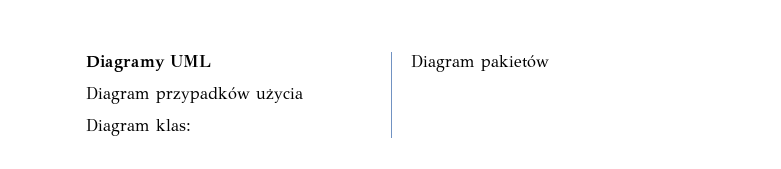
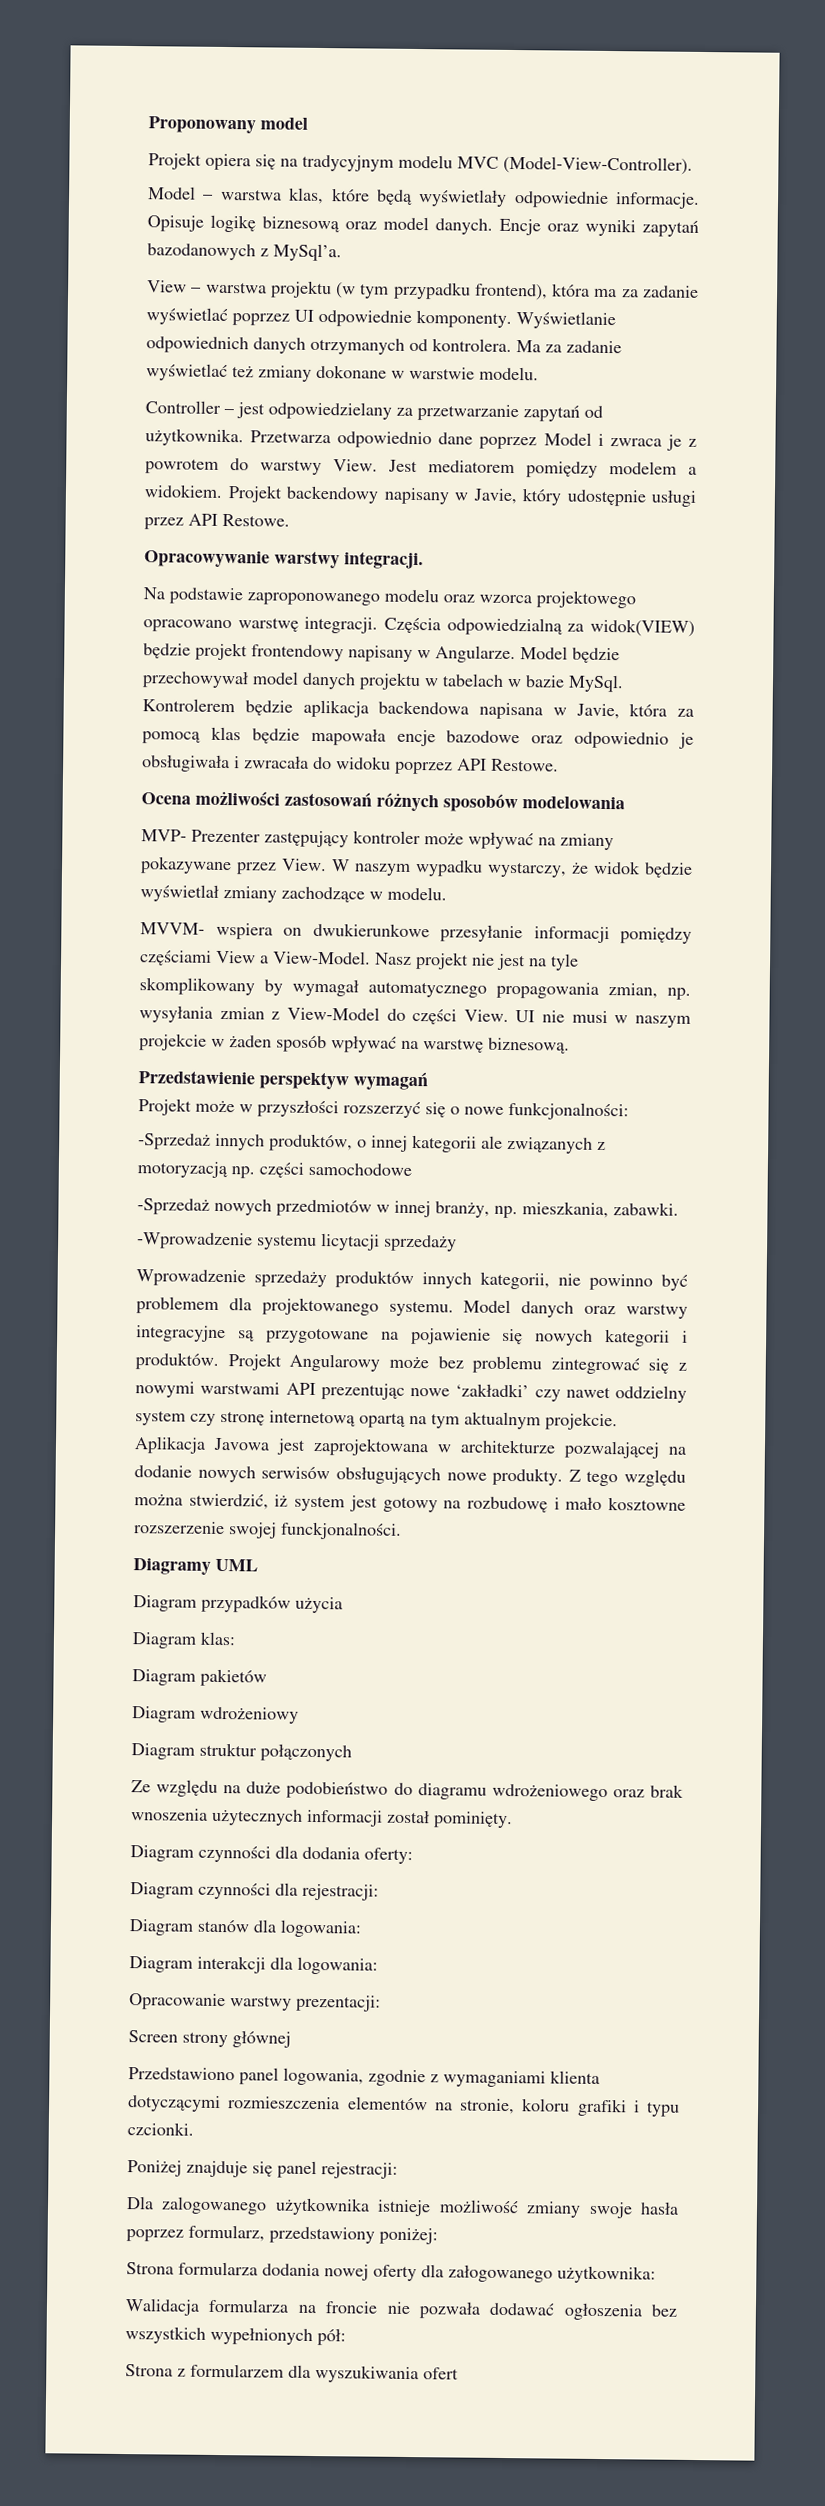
+ Proponowany model
+ Projekt opiera się na tradycyjnym modelu MVC (Model-View-Controller).
+ Model – warstwa klas, które będą wyświetlały odpowiednie informacje. Opisuje logikę biznesową oraz model danych. Encje oraz wyniki zapytań bazodanowych z MySql’a.
+ View – warstwa projektu (w tym przypadku frontend), która ma za zadanie wyświetlać poprzez UI odpowiednie komponenty. Wyświetlanie odpowiednich danych otrzymanych od kontrolera. Ma za zadanie wyświetlać też zmiany dokonane w warstwie modelu.
+ Controller – jest odpowiedzielany za przetwarzanie zapytań od użytkownika. Przetwarza odpowiednio dane poprzez Model i zwraca je z powrotem do warstwy View. Jest mediatorem pomiędzy modelem a widokiem. Projekt backendowy napisany w Javie, który udostępnie usługi przez API Restowe.
+ Opracowywanie warstwy integracji.
+ Na podstawie zaproponowanego modelu oraz wzorca projektowego opracowano warstwę integracji. Częścia odpowiedzialną za widok(VIEW) będzie projekt frontendowy napisany w Angularze. Model będzie przechowywał model danych projektu w tabelach w bazie MySql. Kontrolerem będzie aplikacja backendowa napisana w Javie, która za pomocą klas będzie mapowała encje bazodowe oraz odpowiednio je obsługiwała i zwracała do widoku poprzez API Restowe.
+ Ocena możliwości zastosowań różnych sposobów modelowania
+ MVP- Prezenter zastępujący kontroler może wpływać na zmiany pokazywane przez View. W naszym wypadku wystarczy, że widok będzie wyświetlał zmiany zachodzące w modelu.
+ MVVM- wspiera on dwukierunkowe przesyłanie informacji pomiędzy częściami View a View-Model. Nasz projekt nie jest na tyle skomplikowany by wymagał automatycznego propagowania zmian, np. wysyłania zmian z View-Model do części View. UI nie musi w naszym projekcie w żaden sposób wpływać na warstwę biznesową.
+ Przedstawienie perspektyw wymagań
+ Projekt może w przyszłości rozszerzyć się o nowe funkcjonalności:
+ -Sprzedaż innych produktów, o innej kategorii ale związanych z motoryzacją np. części samochodowe
+ -Sprzedaż nowych przedmiotów w innej branży, np. mieszkania, zabawki.
+ -Wprowadzenie systemu licytacji sprzedaży
+ Wprowadzenie sprzedaży produktów innych kategorii, nie powinno być problemem dla projektowanego systemu. Model danych oraz warstwy integracyjne są przygotowane na pojawienie się nowych kategorii i produktów. Projekt Angularowy może bez problemu zintegrować się z nowymi warstwami API prezentując nowe ‘zakładki’ czy nawet oddzielny system czy stronę internetową opartą na tym aktualnym projekcie. Aplikacja Javowa jest zaprojektowana w architekturze pozwalającej na dodanie nowych serwisów obsługujących nowe produkty. Z tego względu można stwierdzić, iż system jest gotowy na rozbudowę i mało kosztowne rozszerzenie swojej funckjonalności.
+ Diagram wdrożeniowy
+ Diagram struktur połączonych
+ Ze względu na duże podobieństwo do diagramu wdrożeniowego oraz brak wnoszenia użytecznych informacji został pominięty.
+ Diagram czynności dla dodania oferty:
+ Diagram czynności dla rejestracji:
+ Diagram stanów dla logowania:
+ Diagram interakcji dla logowania:
+ Opracowanie warstwy prezentacji:
+ Screen strony głównej
+ Przedstawiono panel logowania, zgodnie z wymaganiami klienta dotyczącymi rozmieszczenia elementów na stronie, koloru grafiki i typu czcionki.
+ Poniżej znajduje się panel rejestracji:
+ Dla zalogowanego użytkownika istnieje możliwość zmiany swoje hasła poprzez formularz, przedstawiony poniżej:
+ Strona formularza dodania nowej oferty dla załogowanego użytkownika:
+ Walidacja formularza na froncie nie pozwała dodawać ogłoszenia bez wszystkich wypełnionych pół:
+ Strona z formularzem dla wyszukiwania ofert

